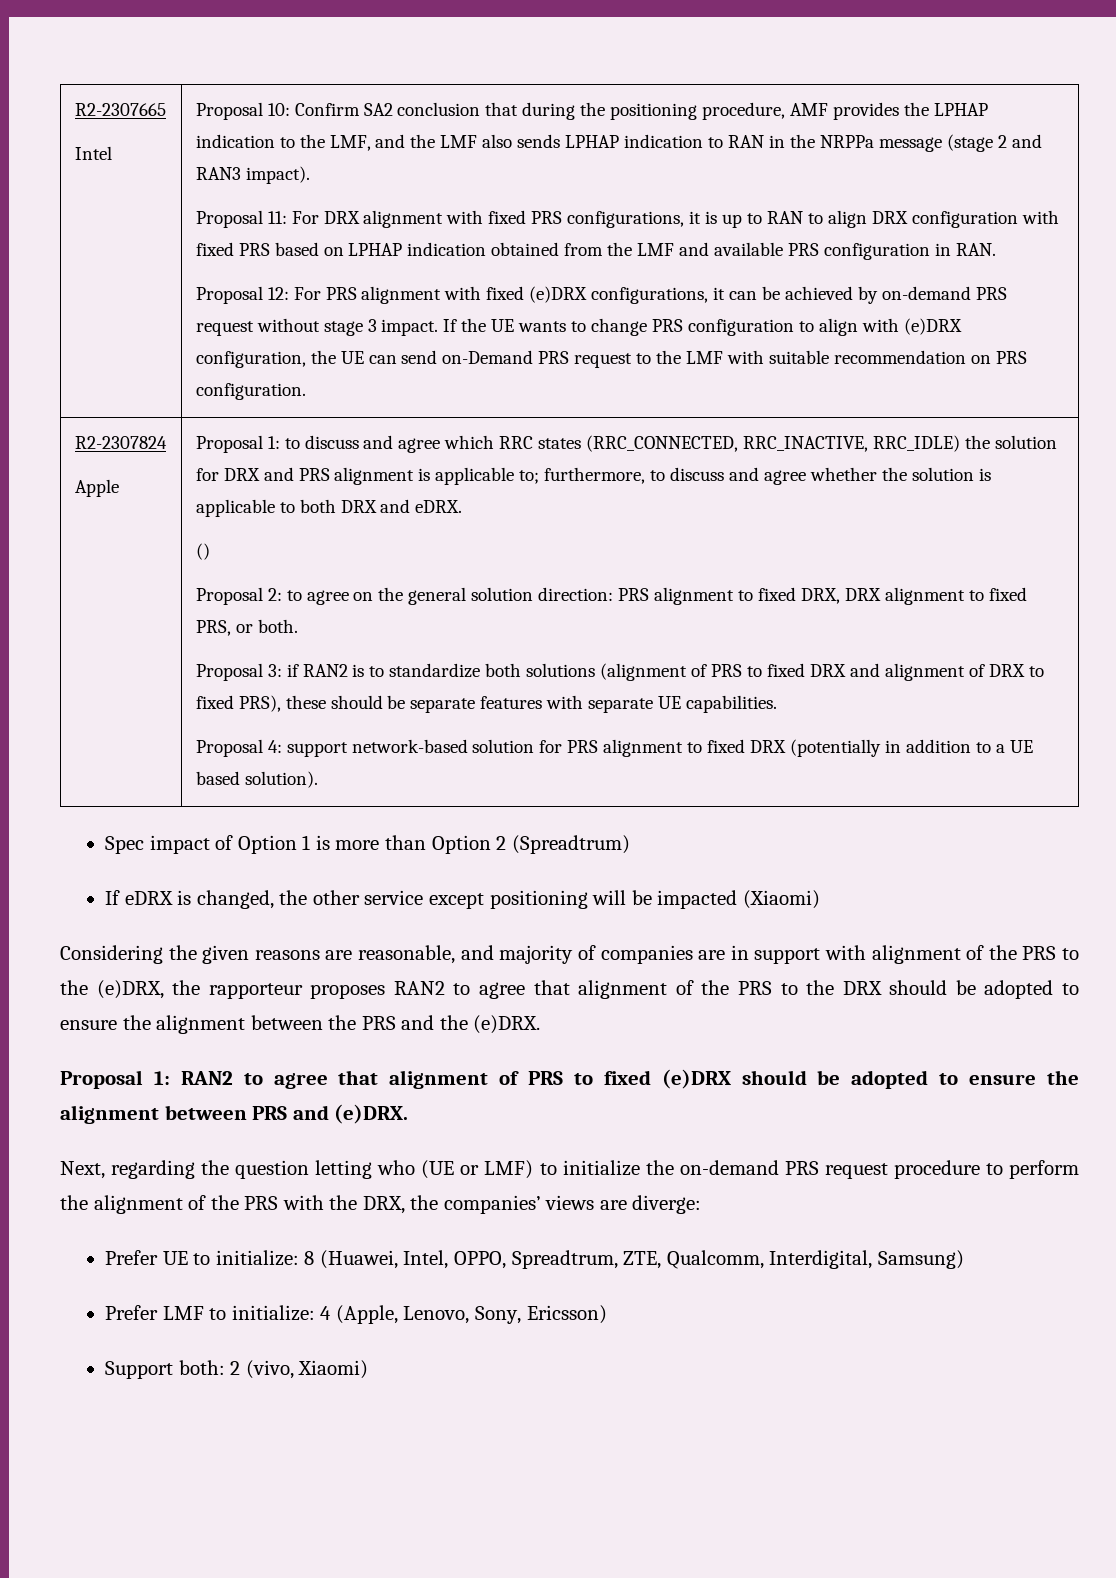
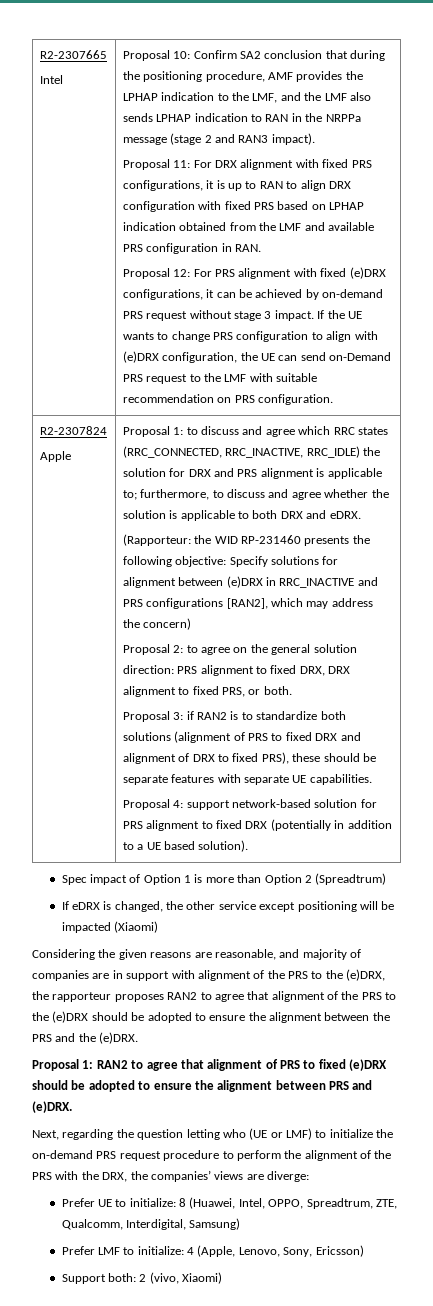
- ()
+ (Rapporteur: the WID RP-231460 presents the following objective: Specify solutions for alignment between (e)DRX in RRC_INACTIVE and PRS configurations [RAN2], which may address the concern)
- Considering the given reasons are reasonable, and majority of companies are in support with alignment of the PRS to the (e)DRX, the rapporteur proposes RAN2 to agree that alignment of the PRS to the DRX should be adopted to ensure the alignment between the PRS and the (e)DRX.
+ Considering the given reasons are reasonable, and majority of companies are in support with alignment of the PRS to the (e)DRX, the rapporteur proposes RAN2 to agree that alignment of the PRS to the (e)DRX should be adopted to ensure the alignment between the PRS and the (e)DRX.

